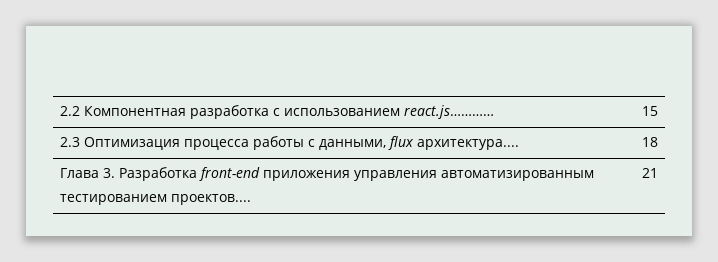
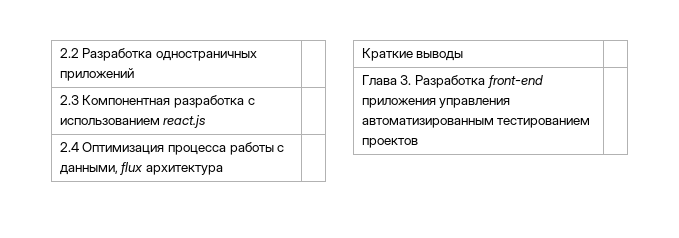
- 2.2 Компонентная разработка с использованием react.js………… | 15
- 2.3 Оптимизация процесса работы с данными, flux архитектура.... | 18
+ 2.2 Разработка одностраничных приложений |
+ 2.3 Компонентная разработка с использованием react.js |
+ 2.4 Оптимизация процесса работы с данными, flux архитектура |
+ Краткие выводы |
- Глава 3. Разработка front-end приложения управления автоматизированным тестированием проектов.... | 21
+ Глава 3. Разработка front-end приложения управления автоматизированным тестированием проектов |

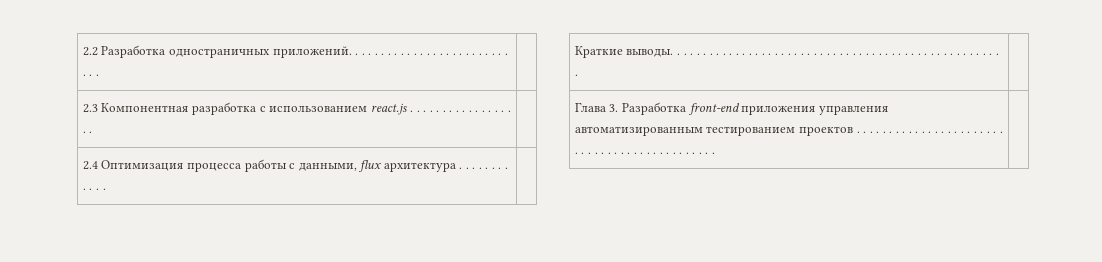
- 2.2 Разработка одностраничных приложений |
+ 2.2 Разработка одностраничных приложений. . . . . . . . . . . . . . . . . . . . . . . . . . . . |
- 2.3 Компонентная разработка с использованием react.js |
+ 2.3 Компонентная разработка с использованием react.js . . . . . . . . . . . . . . . . . . |
- 2.4 Оптимизация процесса работы с данными, flux архитектура |
- Краткие выводы |
+ 2.4 Оптимизация процесса работы с данными, flux архитектура . . . . . . . . . . . . |
+ Краткие выводы. . . . . . . . . . . . . . . . . . . . . . . . . . . . . . . . . . . . . . . . . . . . . . . . . . . .
- Глава 3. Разработка front-end приложения управления автоматизированным тестированием проектов
+ Глава 3. Разработка front-end приложения управления автоматизированным тестированием проектов . . . . . . . . . . . . . . . . . . . . . . . . . . . . . . . . . . . . . . . . . . . . .

